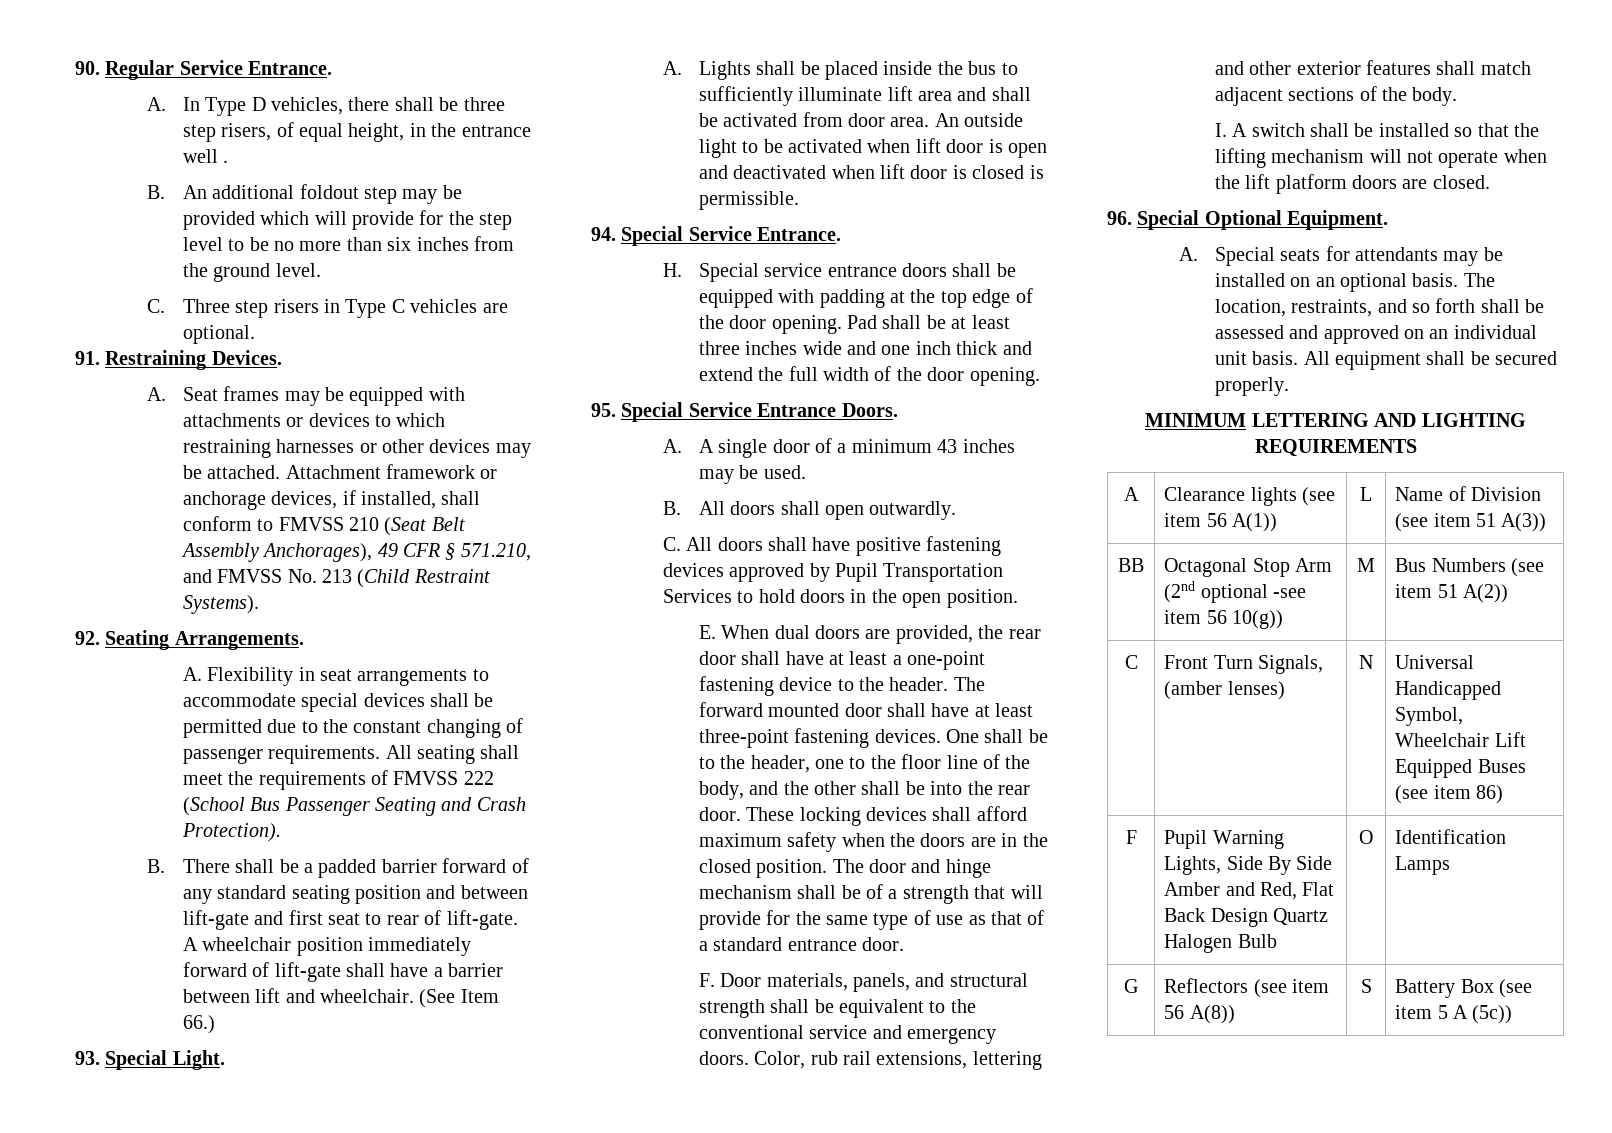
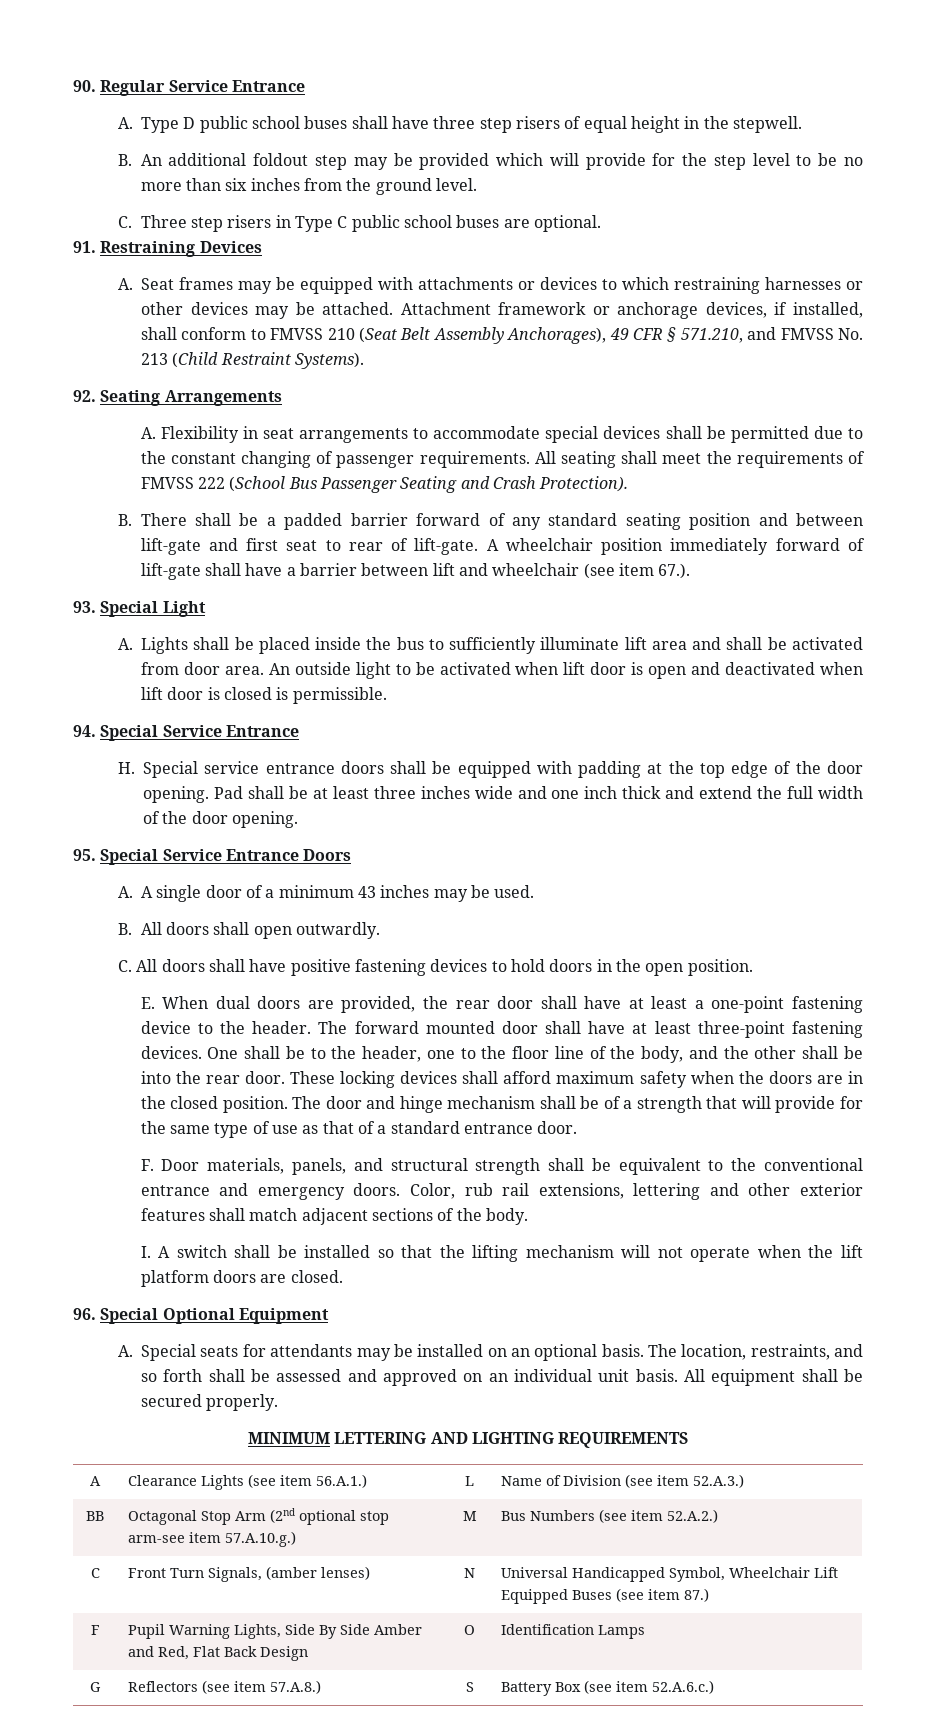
- 90. Regular Service Entrance.
- A. In Type D vehicles, there shall be three step risers, of equal height, in the entrance well .
+ 90. Regular Service Entrance
+ A. Type D public school buses shall have three step risers of equal height in the stepwell.
- C. Three step risers in Type C vehicles are optional.
+ C. Three step risers in Type C public school buses are optional.
- 91. Restraining Devices.
+ 91. Restraining Devices
- 92. Seating Arrangements.
+ 92. Seating Arrangements
- A wheelchair position immediately forward of lift-gate shall have a barrier between lift and wheelchair. (See Item 66.)
+ A wheelchair position immediately forward of lift-gate shall have a barrier between lift and wheelchair (see item 67.).
- 93. Special Light.
+ 93. Special Light
- 94. Special Service Entrance.
+ 94. Special Service Entrance
- 95. Special Service Entrance Doors.
+ 95. Special Service Entrance Doors
- C. All doors shall have positive fastening devices approved by Pupil Transportation Services to hold doors in the open position.
+ C. All doors shall have positive fastening devices to hold doors in the open position.
- F. Door materials, panels, and structural strength shall be equivalent to the conventional service and emergency doors.
+ F. Door materials, panels, and structural strength shall be equivalent to the conventional entrance and emergency doors.
- 96. Special Optional Equipment.
+ 96. Special Optional Equipment
- A | Clearance lights (see item 56 A(1)) | L | Name of Division (see item 51 A(3))
+ A | Clearance Lights (see item 56.A.1.) | L | Name of Division (see item 52.A.3.)
- BB | Octagonal Stop Arm (2nd optional -see item 56 10(g)) | M | Bus Numbers (see item 51 A(2))
+ BB | Octagonal Stop Arm (2nd optional stop arm-see item 57.A.10.g.) | M | Bus Numbers (see item 52.A.2.)
- C | Front Turn Signals, (amber lenses) | N | Universal Handicapped Symbol, Wheelchair Lift Equipped Buses (see item 86)
+ C | Front Turn Signals, (amber lenses) | N | Universal Handicapped Symbol, Wheelchair Lift Equipped Buses (see item 87.)
- F | Pupil Warning Lights, Side By Side Amber and Red, Flat Back Design Quartz Halogen Bulb | O | Identification Lamps
+ F | Pupil Warning Lights, Side By Side Amber and Red, Flat Back Design | O | Identification Lamps
- G | Reflectors (see item 56 A(8)) | S | Battery Box (see item 5 A (5c))
+ G | Reflectors (see item 57.A.8.) | S | Battery Box (see item 52.A.6.c.)

